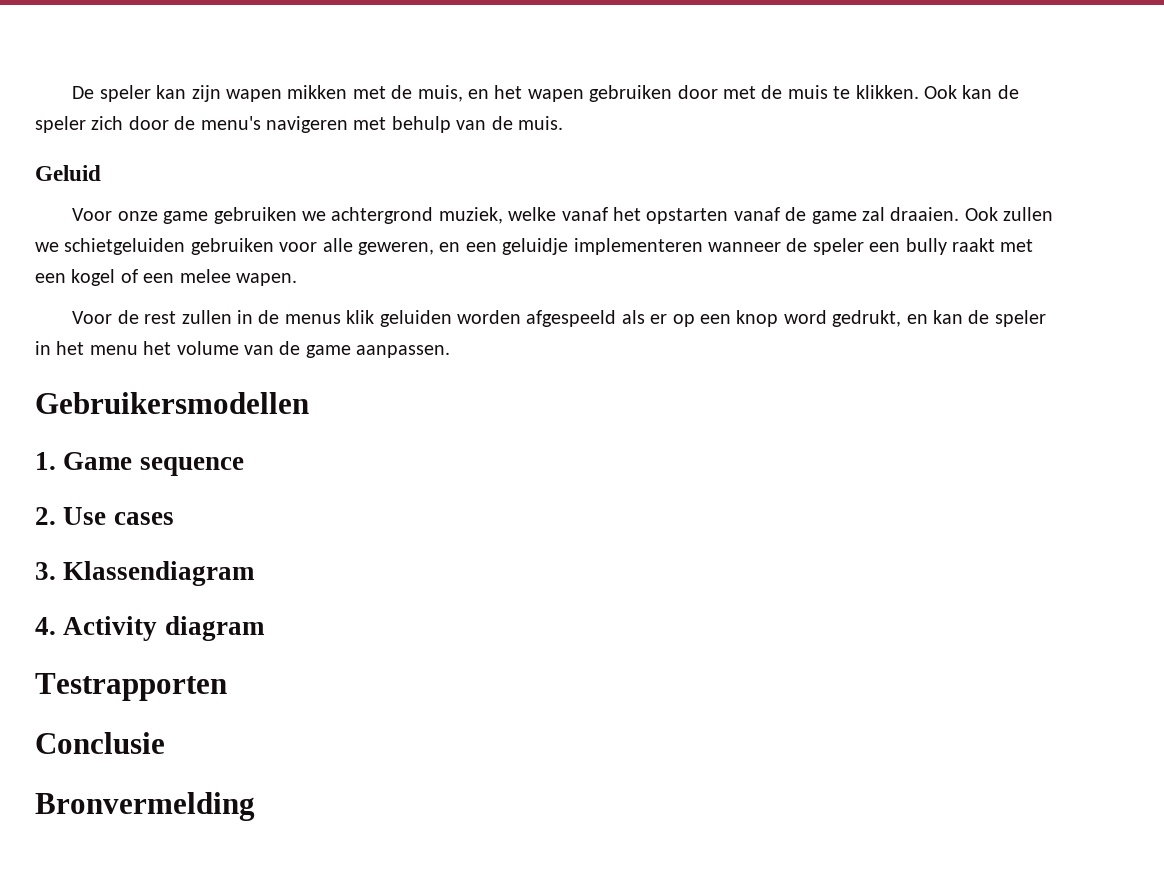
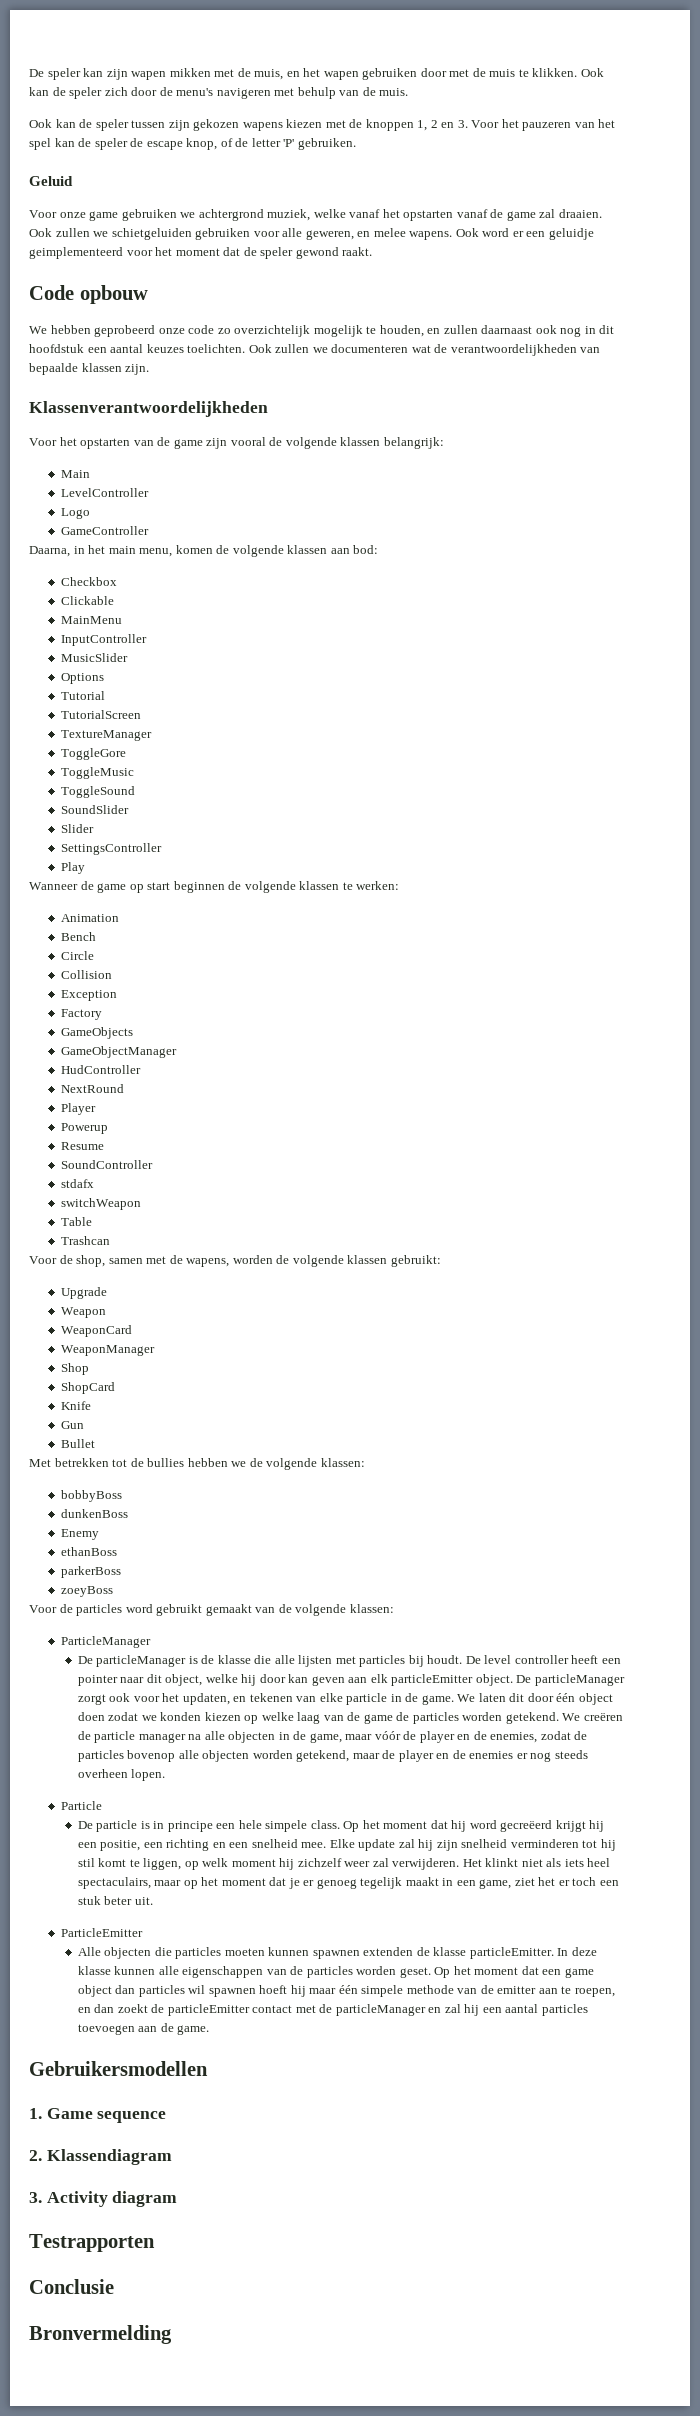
+ Ook kan de speler tussen zijn gekozen wapens kiezen met de knoppen 1, 2 en 3. Voor het pauzeren van het spel kan de speler de escape knop, of de letter 'P' gebruiken.
- Ook zullen we schietgeluiden gebruiken voor alle geweren, en een geluidje implementeren wanneer de speler een bully raakt met een kogel of een melee wapen.
- Voor de rest zullen in de menus klik geluiden worden afgespeeld als er op een knop word gedrukt, en kan de speler in het menu het volume van de game aanpassen.
+ Ook zullen we schietgeluiden gebruiken voor alle geweren, en melee wapens. Ook word er een geluidje geimplementeerd voor het moment dat de speler gewond raakt.
+ Code opbouw
+ We hebben geprobeerd onze code zo overzichtelijk mogelijk te houden, en zullen daarnaast ook nog in dit hoofdstuk een aantal keuzes toelichten. Ook zullen we documenteren wat de verantwoordelijkheden van bepaalde klassen zijn.
+ Klassenverantwoordelijkheden
+ Voor het opstarten van de game zijn vooral de volgende klassen belangrijk:
+ Main
+ LevelController
+ Logo
+ GameController
+ Daarna, in het main menu, komen de volgende klassen aan bod:
+ Checkbox
+ Clickable
+ MainMenu
+ InputController
+ MusicSlider
+ Options
+ Tutorial
+ TutorialScreen
+ TextureManager
+ ToggleGore
+ ToggleMusic
+ ToggleSound
+ SoundSlider
+ Slider
+ SettingsController
+ Play
+ Wanneer de game op start beginnen de volgende klassen te werken:
+ Animation
+ Bench
+ Circle
+ Collision
+ Exception
+ Factory
+ GameObjects
+ GameObjectManager
+ HudController
+ NextRound
+ Player
+ Powerup
+ Resume
+ SoundController
+ stdafx
+ switchWeapon
+ Table
+ Trashcan
+ Voor de shop, samen met de wapens, worden de volgende klassen gebruikt:
+ Upgrade
+ Weapon
+ WeaponCard
+ WeaponManager
+ Shop
+ ShopCard
+ Knife
+ Gun
+ Bullet
+ Met betrekken tot de bullies hebben we de volgende klassen:
+ bobbyBoss
+ dunkenBoss
+ Enemy
+ ethanBoss
+ parkerBoss
+ zoeyBoss
+ Voor de particles word gebruikt gemaakt van de volgende klassen:
+ ParticleManager
+ De particleManager is de klasse die alle lijsten met particles bij houdt. De level controller heeft een pointer naar dit object, welke hij door kan geven aan elk particleEmitter object. De particleManager zorgt ook voor het updaten, en tekenen van elke particle in de game. We laten dit door één object doen zodat we konden kiezen op welke laag van de game de particles worden getekend. We creëren de particle manager na alle objecten in de game, maar vóór de player en de enemies, zodat de particles bovenop alle objecten worden getekend, maar de player en de enemies er nog steeds overheen lopen.
+ Particle
+ De particle is in principe een hele simpele class. Op het moment dat hij word gecreëerd krijgt hij een positie, een richting en een snelheid mee. Elke update zal hij zijn snelheid verminderen tot hij stil komt te liggen, op welk moment hij zichzelf weer zal verwijderen. Het klinkt niet als iets heel spectaculairs, maar op het moment dat je er genoeg tegelijk maakt in een game, ziet het er toch een stuk beter uit.
+ ParticleEmitter
+ Alle objecten die particles moeten kunnen spawnen extenden de klasse particleEmitter. In deze klasse kunnen alle eigenschappen van de particles worden geset. Op het moment dat een game object dan particles wil spawnen hoeft hij maar één simpele methode van de emitter aan te roepen, en dan zoekt de particleEmitter contact met de particleManager en zal hij een aantal particles toevoegen aan de game.
- 2. Use cases
- 3. Klassendiagram
- 4. Activity diagram
+ 2. Klassendiagram
+ 3. Activity diagram

